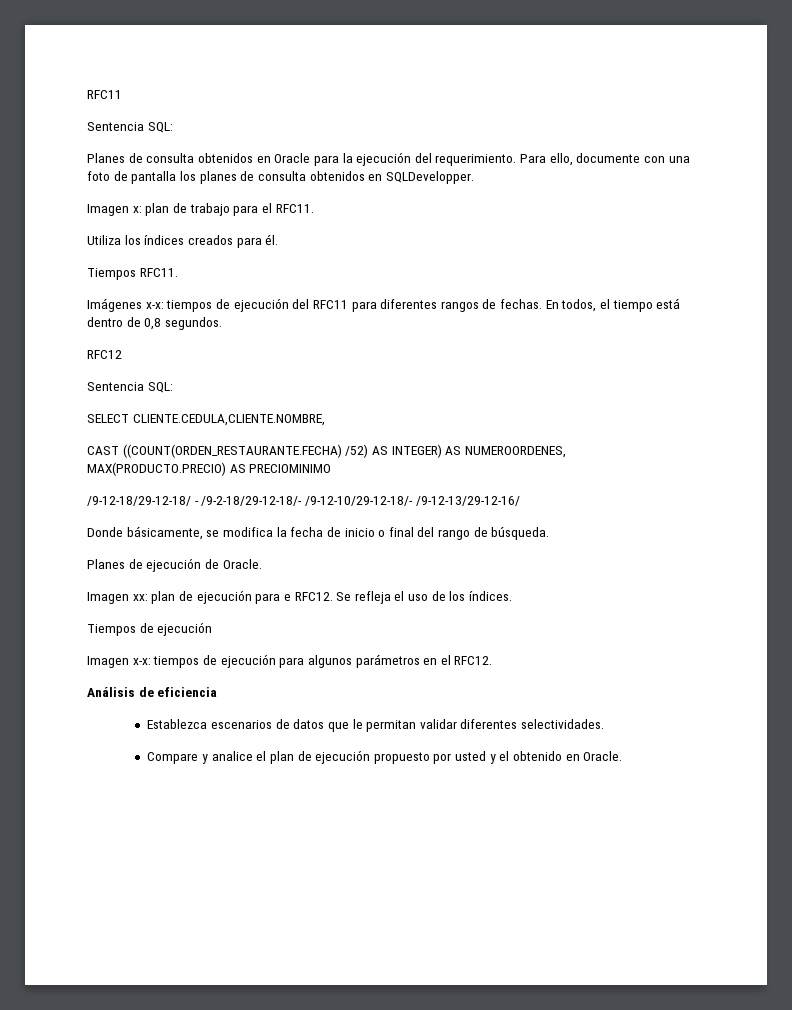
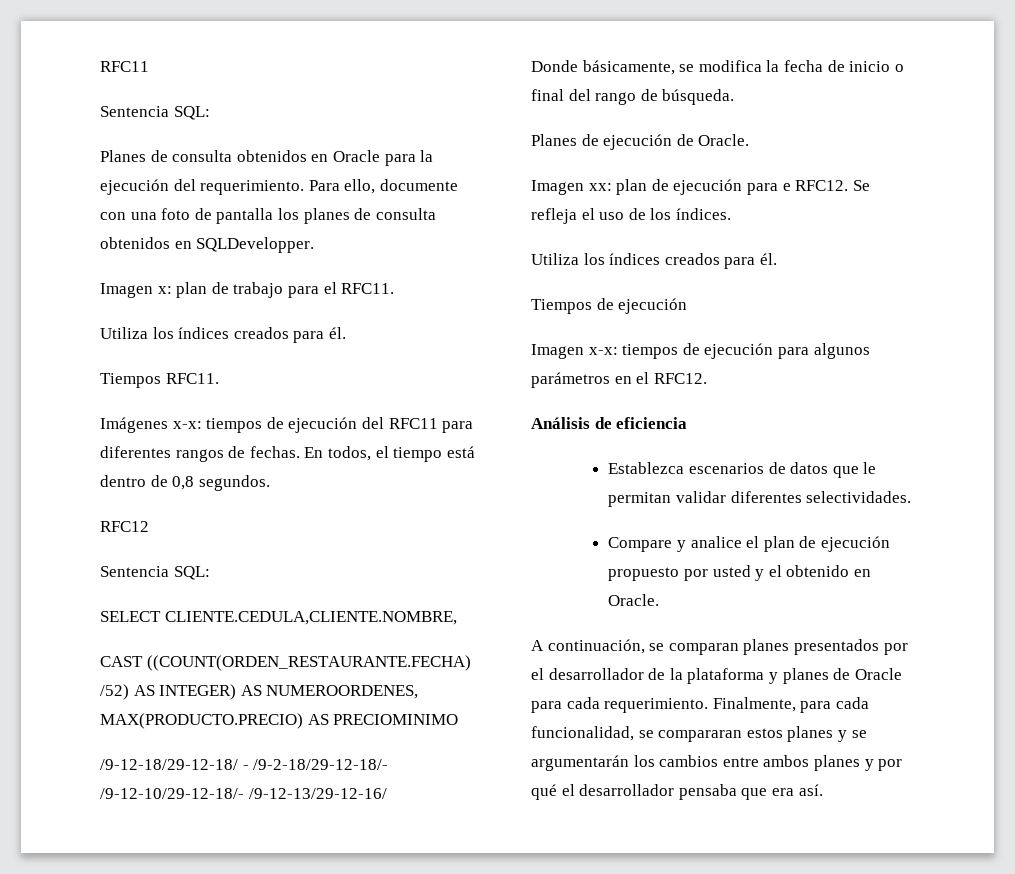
  Se refleja el uso de los índices.
+ Utiliza los índices creados para él.
+ A continuación, se comparan planes presentados por el desarrollador de la plataforma y planes de Oracle para cada requerimiento. Finalmente, para cada funcionalidad, se compararan estos planes y se argumentarán los cambios entre ambos planes y por qué el desarrollador pensaba que era así.

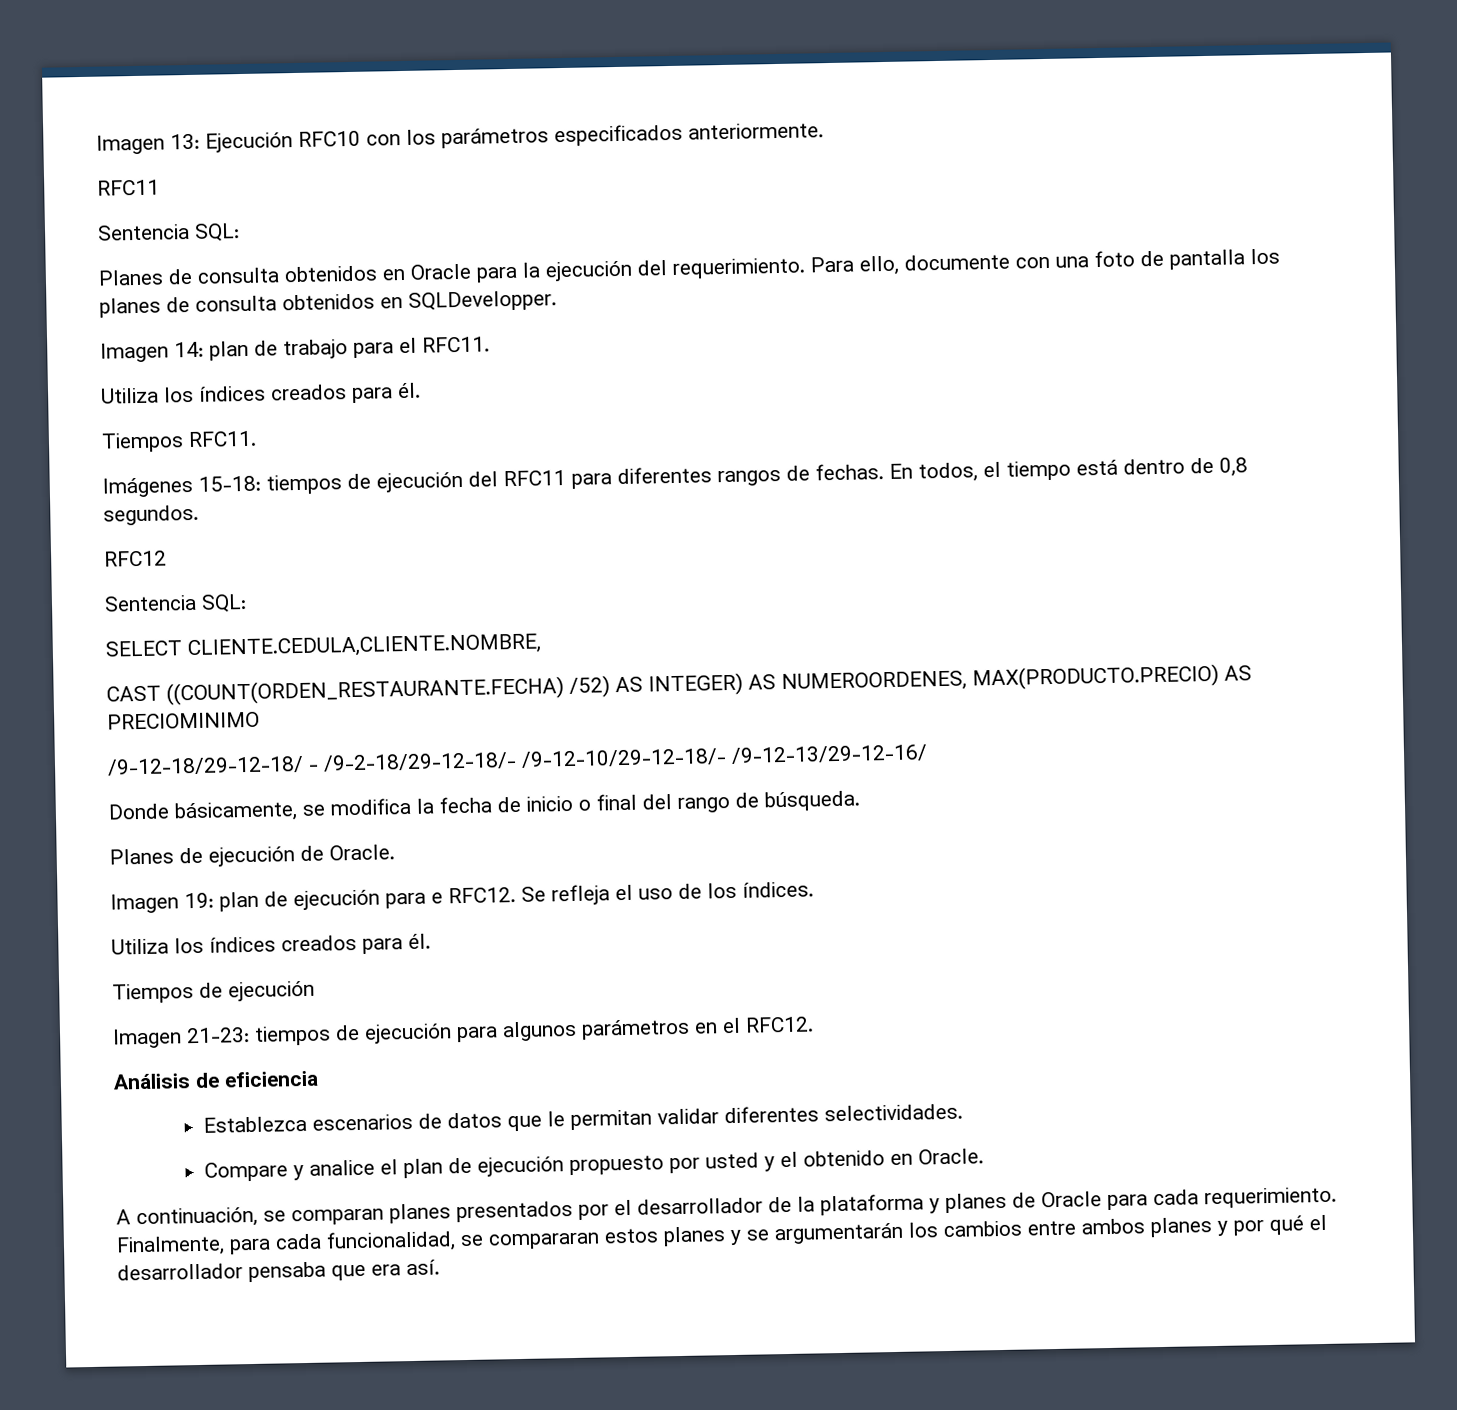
+ Imagen 13: Ejecución RFC10 con los parámetros especificados anteriormente.
- Imagen x: plan de trabajo para el RFC11.
+ Imagen 14: plan de trabajo para el RFC11.
- Imágenes x-x: tiempos de ejecución del RFC11 para diferentes rangos de fechas.
+ Imágenes 15-18: tiempos de ejecución del RFC11 para diferentes rangos de fechas.
- Imagen xx: plan de ejecución para e RFC12.
+ Imagen 19: plan de ejecución para e RFC12.
- Imagen x-x: tiempos de ejecución para algunos parámetros en el RFC12.
+ Imagen 21-23: tiempos de ejecución para algunos parámetros en el RFC12.

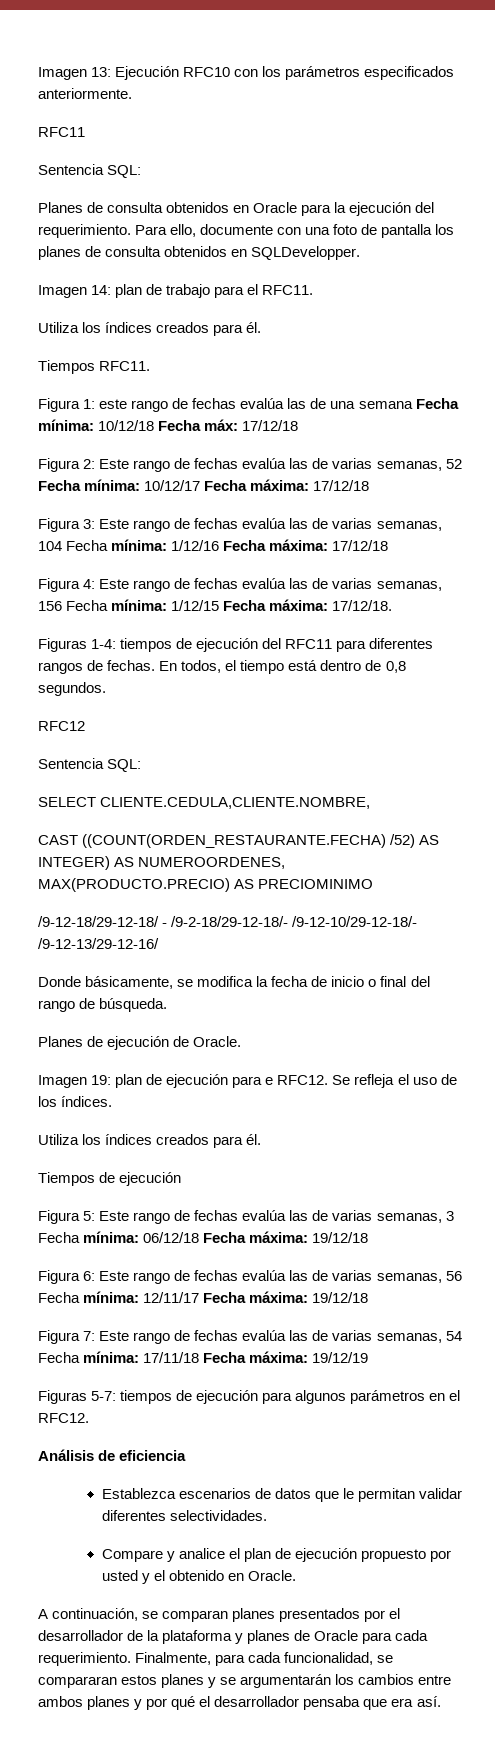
- Imágenes 15-18: tiempos de ejecución del RFC11 para diferentes rangos de fechas.
+ Figura 1: este rango de fechas evalúa las de una semana Fecha mínima: 10/12/18 Fecha máx: 17/12/18
+ Figura 2: Este rango de fechas evalúa las de varias semanas, 52 Fecha mínima: 10/12/17 Fecha máxima: 17/12/18
+ Figura 3: Este rango de fechas evalúa las de varias semanas, 104 Fecha mínima: 1/12/16 Fecha máxima: 17/12/18
+ Figura 4: Este rango de fechas evalúa las de varias semanas, 156 Fecha mínima: 1/12/15 Fecha máxima: 17/12/18.
+ Figuras 1-4: tiempos de ejecución del RFC11 para diferentes rangos de fechas.
- Imagen 21-23: tiempos de ejecución para algunos parámetros en el RFC12.
+ Figura 5: Este rango de fechas evalúa las de varias semanas, 3 Fecha mínima: 06/12/18 Fecha máxima: 19/12/18
+ Figura 6: Este rango de fechas evalúa las de varias semanas, 56 Fecha mínima: 12/11/17 Fecha máxima: 19/12/18
+ Figura 7: Este rango de fechas evalúa las de varias semanas, 54 Fecha mínima: 17/11/18 Fecha máxima: 19/12/19
+ Figuras 5-7: tiempos de ejecución para algunos parámetros en el RFC12.

